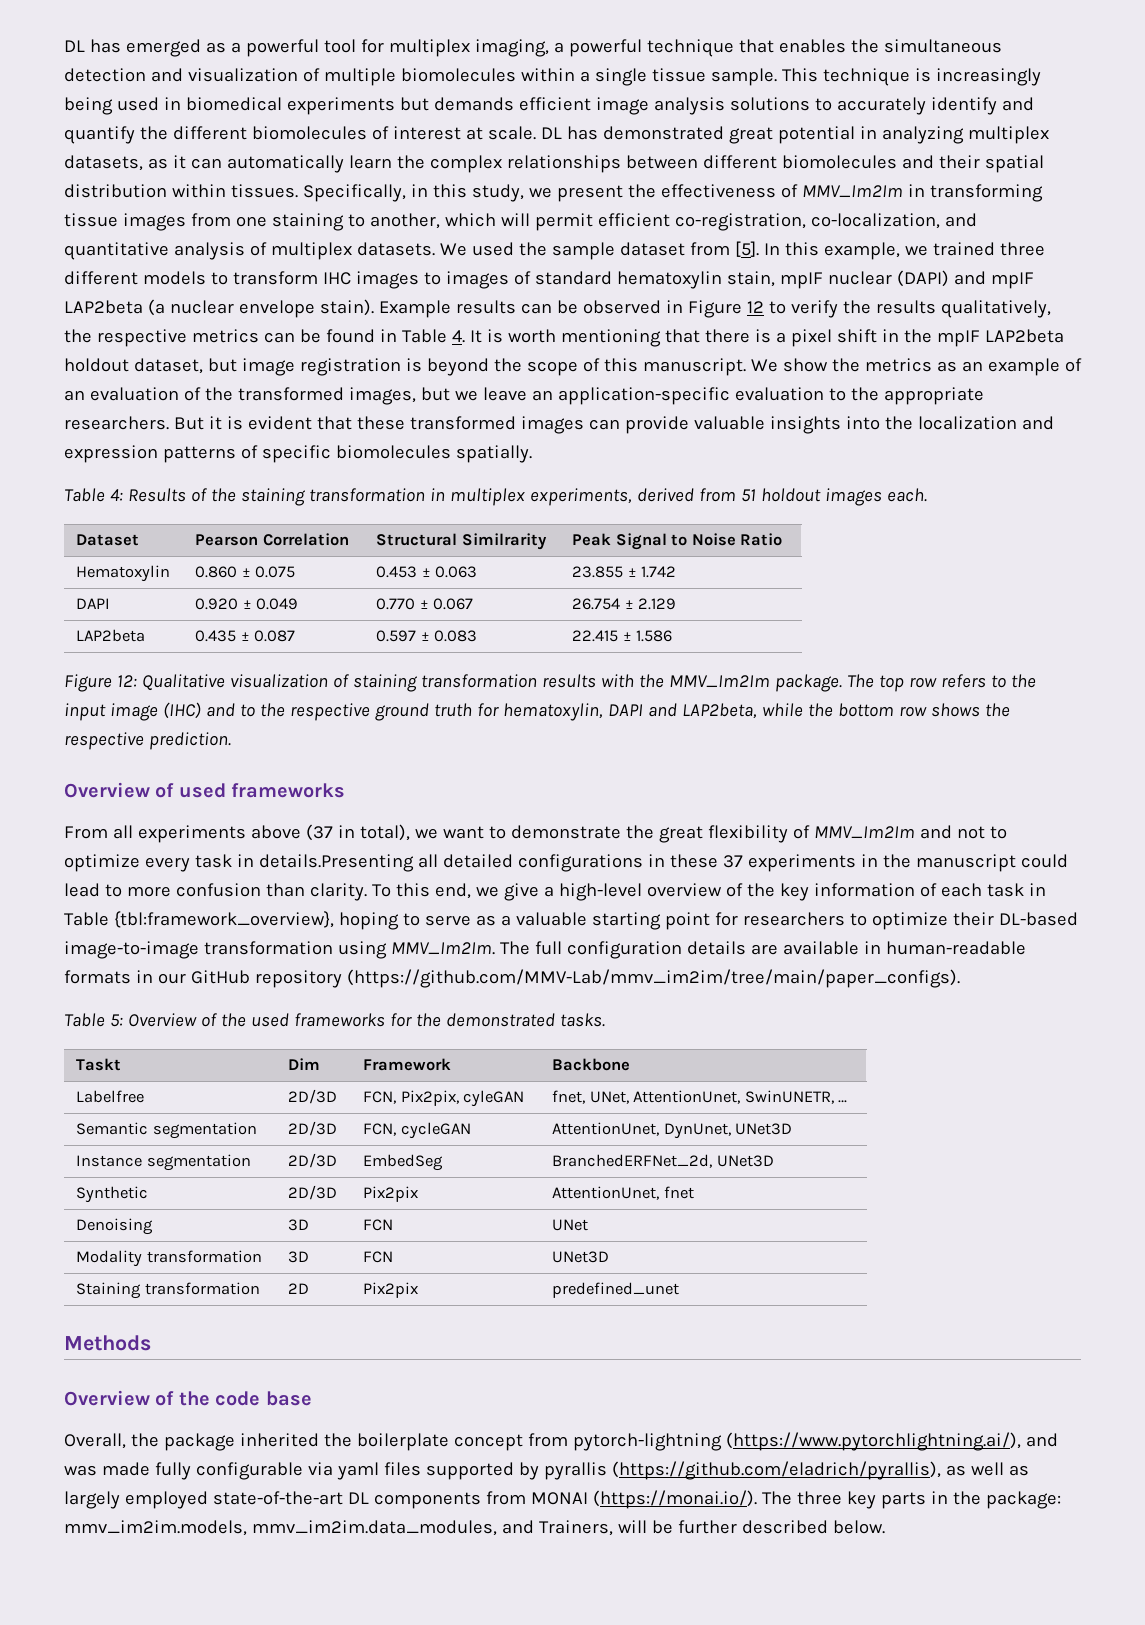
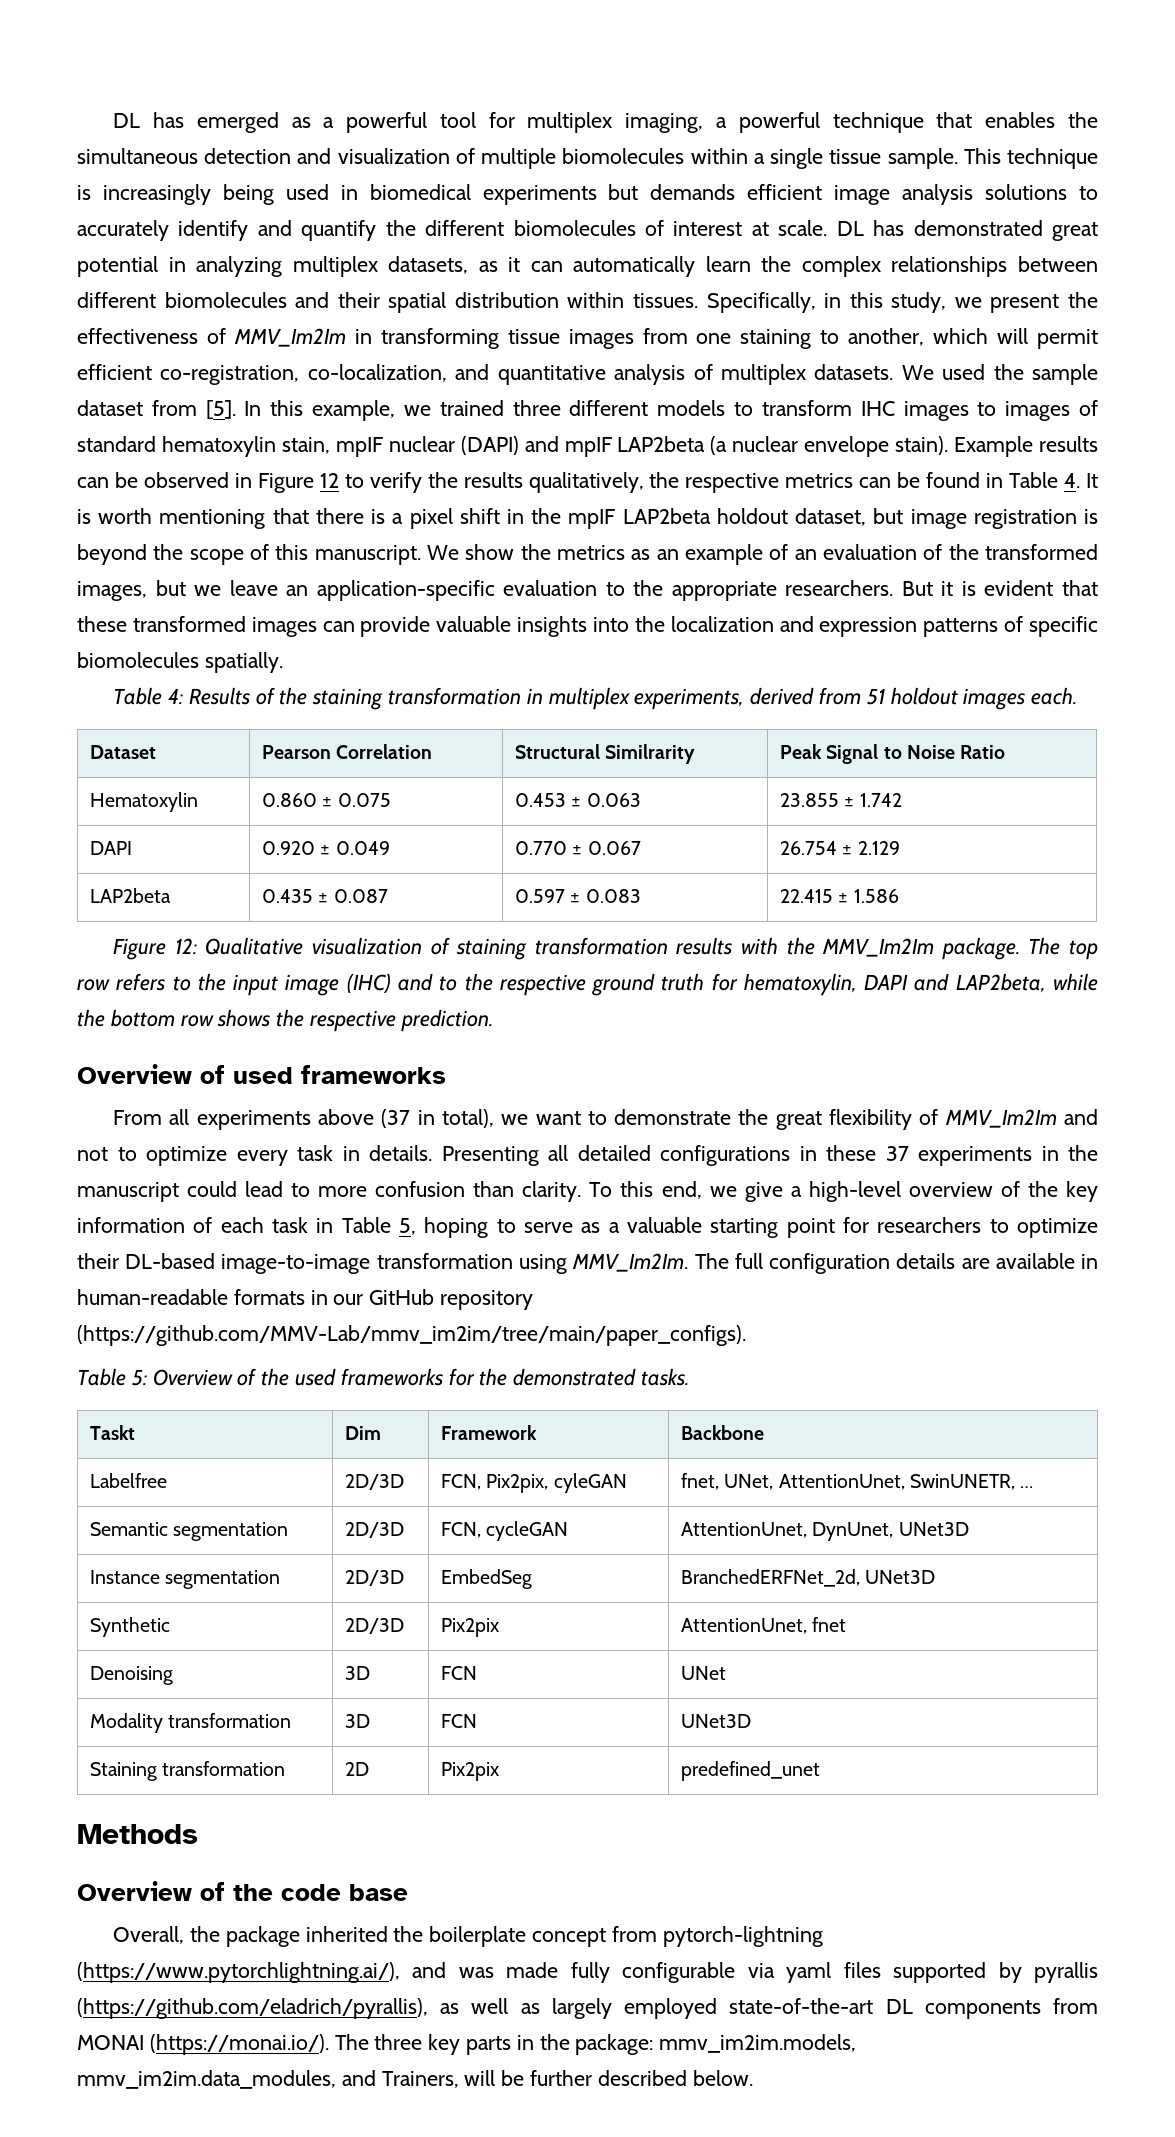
- From all experiments above (37 in total), we want to demonstrate the great flexibility of MMV_Im2Im and not to optimize every task in details.Presenting all detailed configurations in these 37 experiments in the manuscript could lead to more confusion than clarity.
+ From all experiments above (37 in total), we want to demonstrate the great flexibility of MMV_Im2Im and not to optimize every task in details. Presenting all detailed configurations in these 37 experiments in the manuscript could lead to more confusion than clarity.
- To this end, we give a high-level overview of the key information of each task in Table {tbl:framework_overview}, hoping to serve as a valuable starting point for researchers to optimize their DL-based image-to-image transformation using MMV_Im2Im.
+ To this end, we give a high-level overview of the key information of each task in Table 5, hoping to serve as a valuable starting point for researchers to optimize their DL-based image-to-image transformation using MMV_Im2Im.

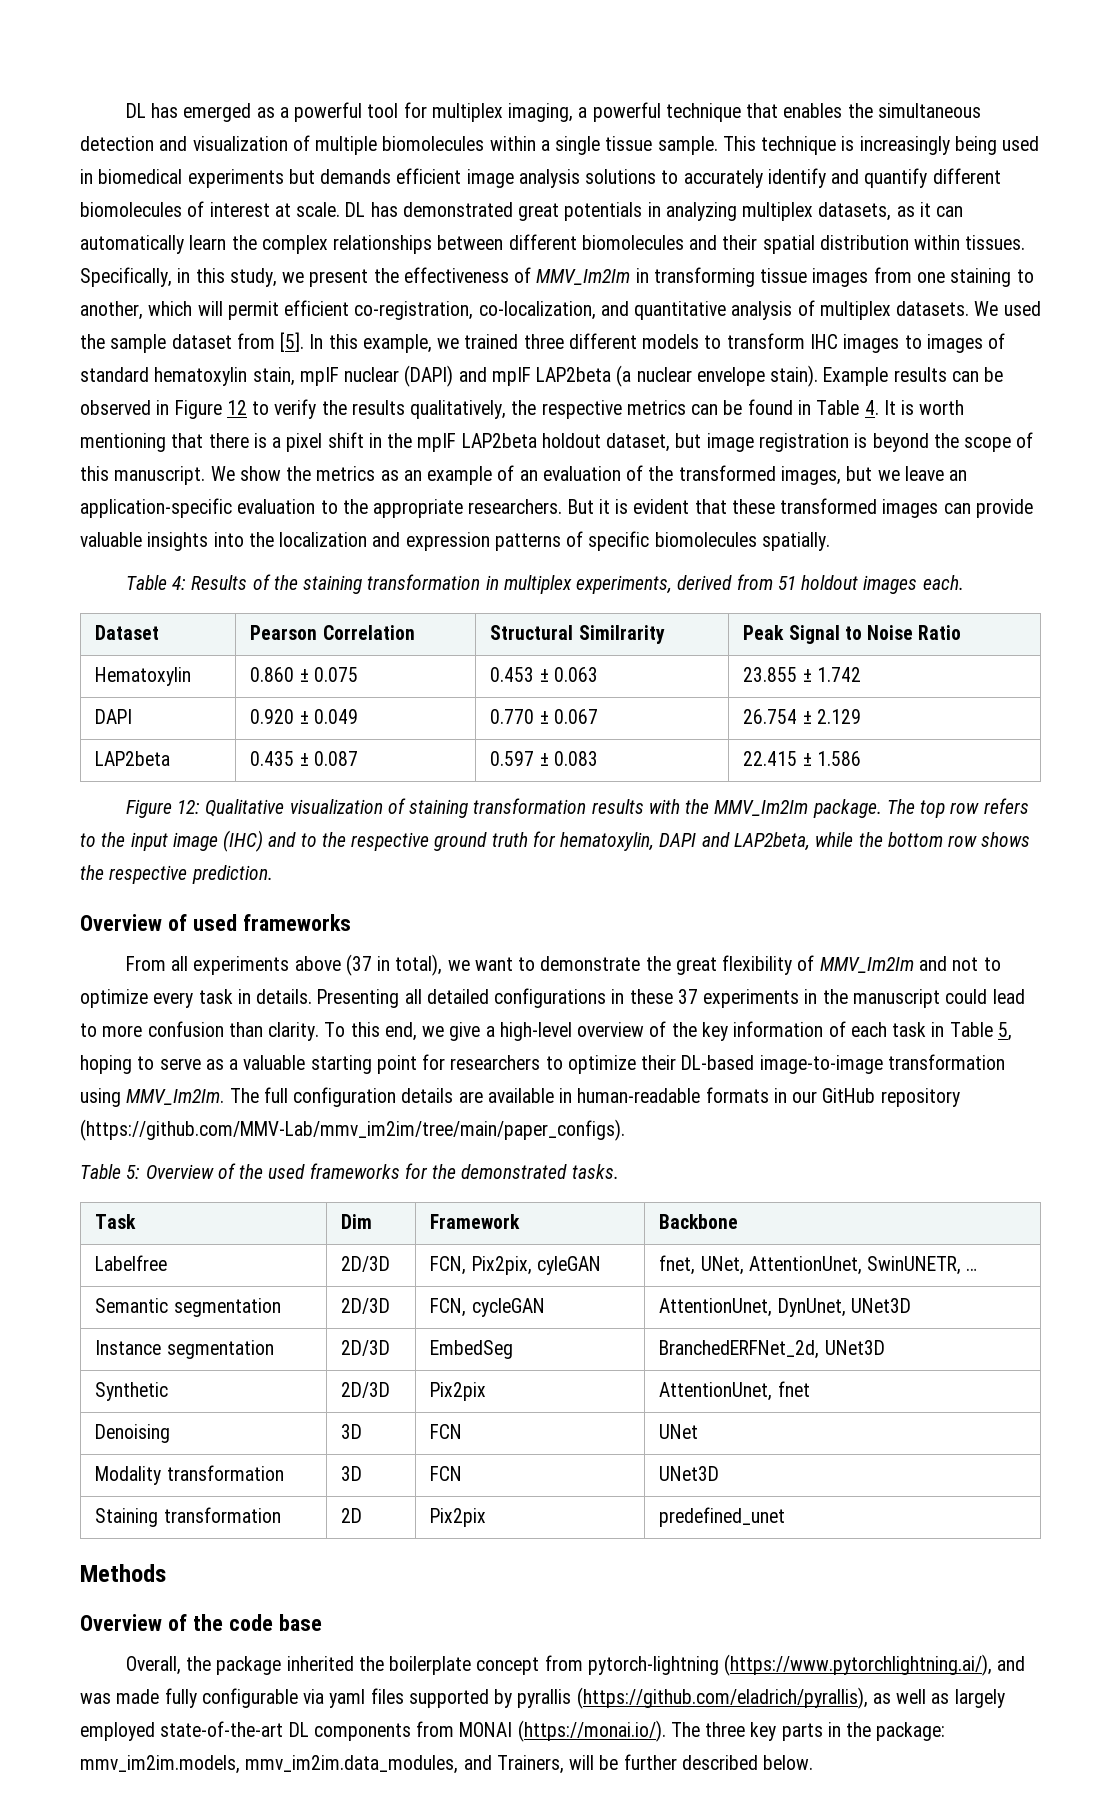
- This technique is increasingly being used in biomedical experiments but demands efficient image analysis solutions to accurately identify and quantify the different biomolecules of interest at scale.
+ This technique is increasingly being used in biomedical experiments but demands efficient image analysis solutions to accurately identify and quantify different biomolecules of interest at scale.
- DL has demonstrated great potential in analyzing multiplex datasets, as it can automatically learn the complex relationships between different biomolecules and their spatial distribution within tissues.
+ DL has demonstrated great potentials in analyzing multiplex datasets, as it can automatically learn the complex relationships between different biomolecules and their spatial distribution within tissues.
- Taskt | Dim | Framework | Backbone
+ Task | Dim | Framework | Backbone

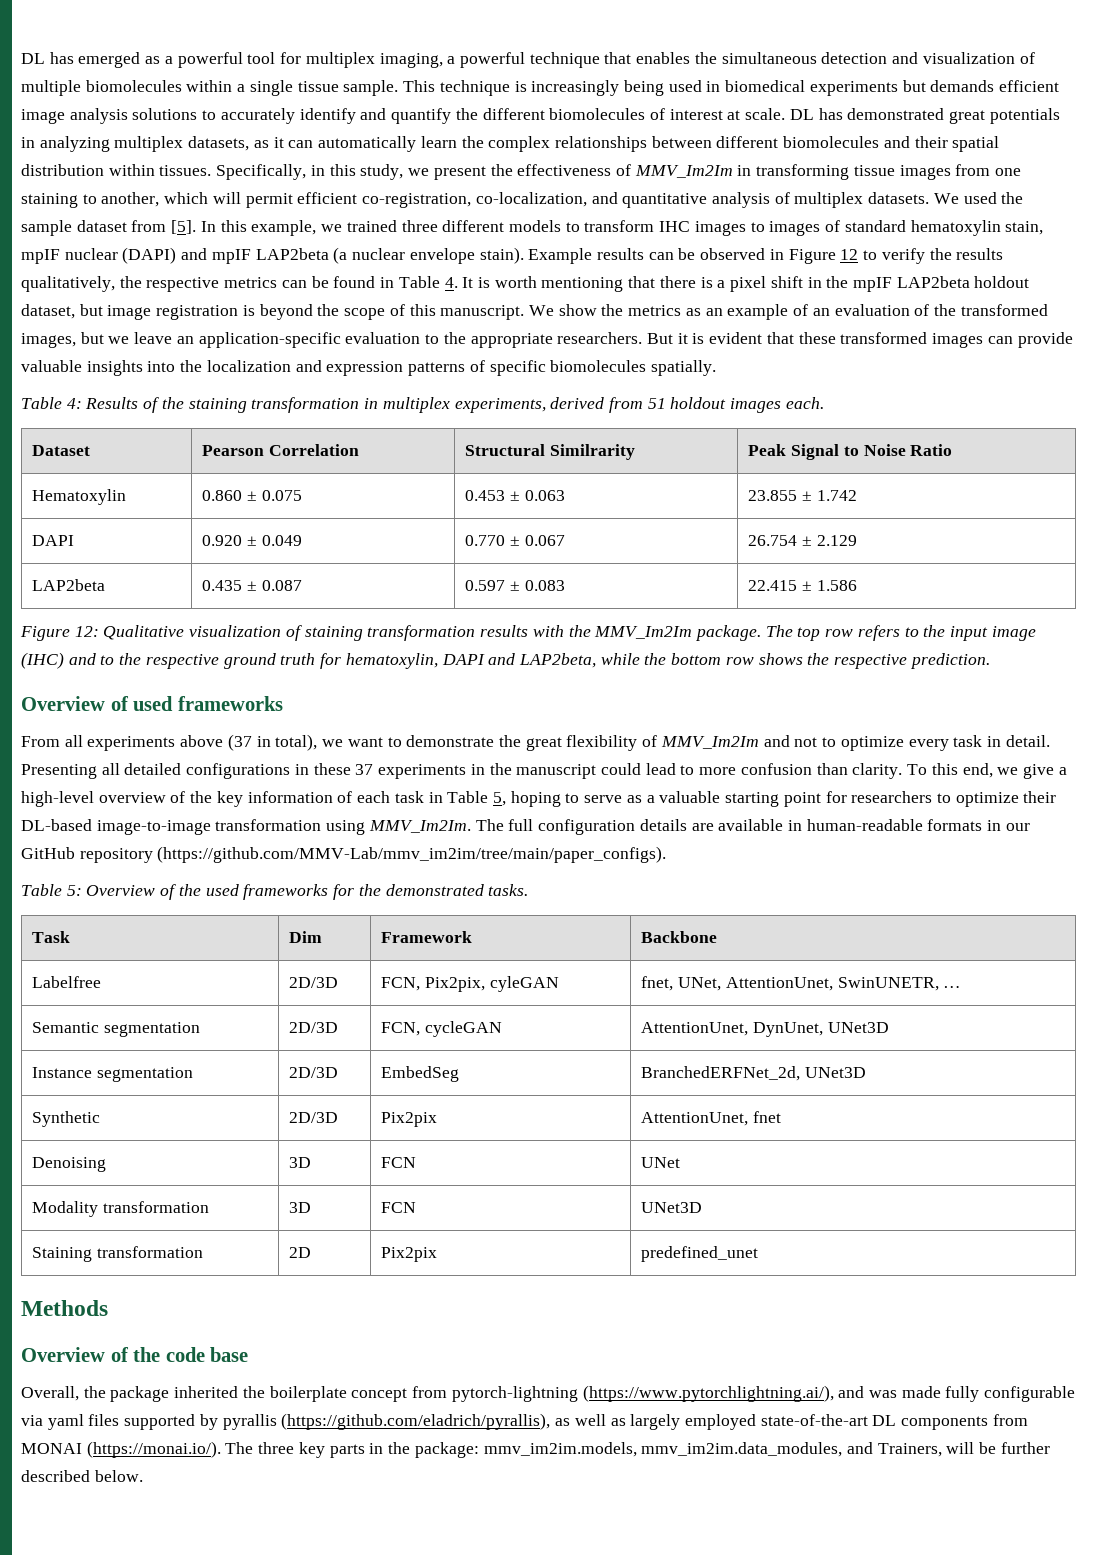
- This technique is increasingly being used in biomedical experiments but demands efficient image analysis solutions to accurately identify and quantify different biomolecules of interest at scale.
+ This technique is increasingly being used in biomedical experiments but demands efficient image analysis solutions to accurately identify and quantify the different biomolecules of interest at scale.
- From all experiments above (37 in total), we want to demonstrate the great flexibility of MMV_Im2Im and not to optimize every task in details.
+ From all experiments above (37 in total), we want to demonstrate the great flexibility of MMV_Im2Im and not to optimize every task in detail.

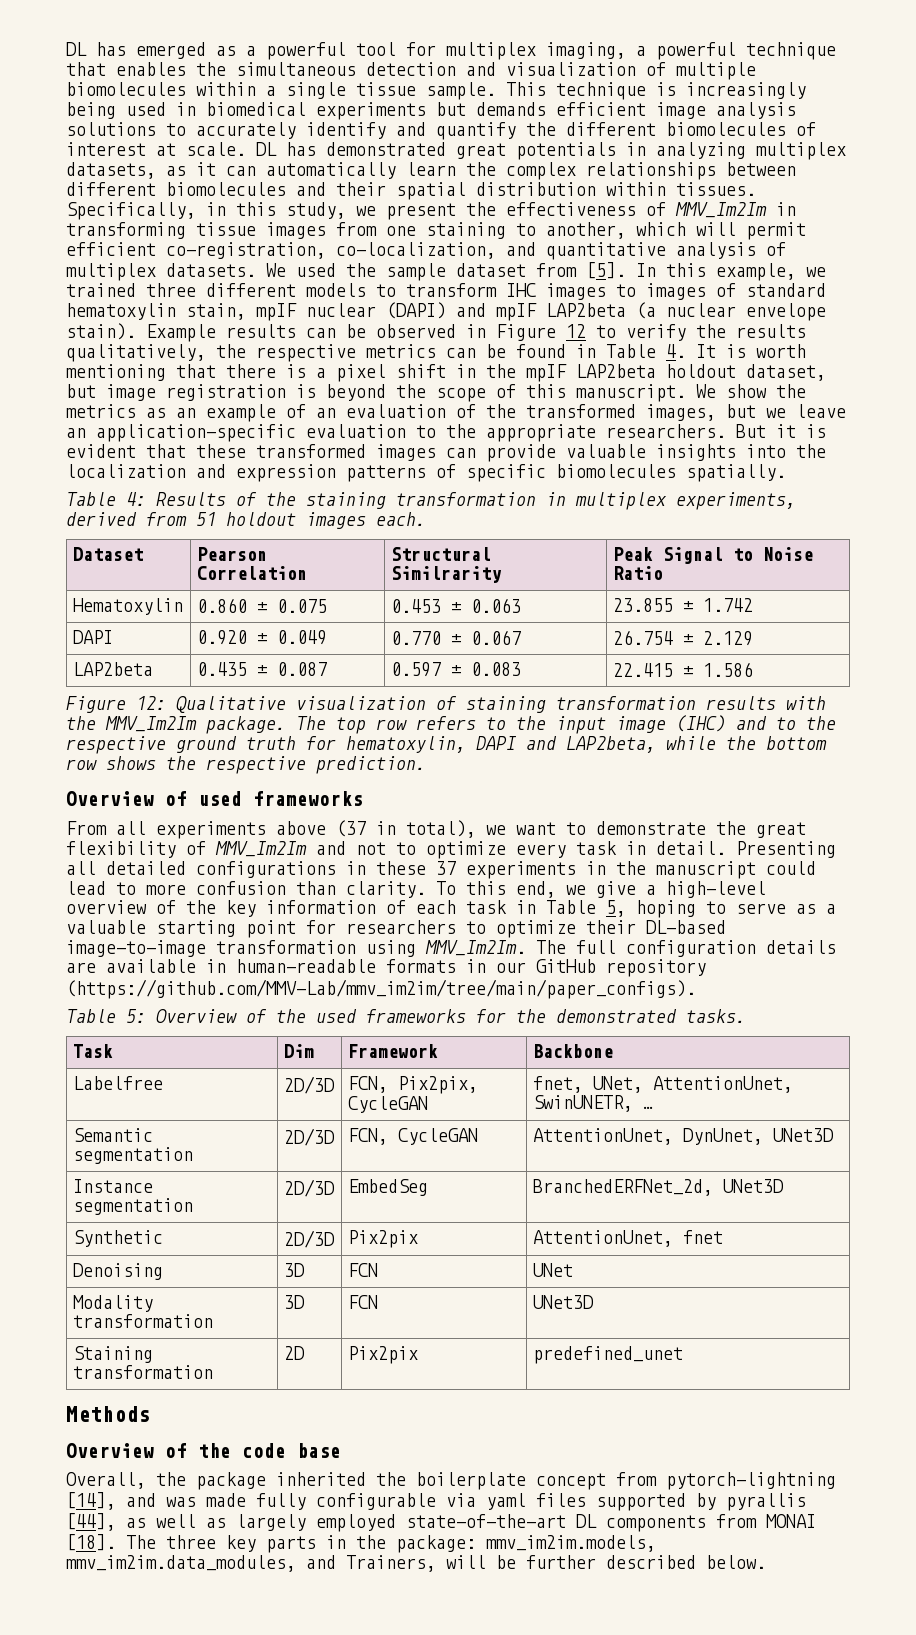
- Labelfree | 2D/3D | FCN, Pix2pix, cyleGAN | fnet, UNet, AttentionUnet, SwinUNETR, …
+ Labelfree | 2D/3D | FCN, Pix2pix, CycleGAN | fnet, UNet, AttentionUnet, SwinUNETR, …
- Semantic segmentation | 2D/3D | FCN, cycleGAN | AttentionUnet, DynUnet, UNet3D
+ Semantic segmentation | 2D/3D | FCN, CycleGAN | AttentionUnet, DynUnet, UNet3D
- Overall, the package inherited the boilerplate concept from pytorch-lightning (https://www.pytorchlightning.ai/), and was made fully configurable via yaml files supported by pyrallis (https://github.com/eladrich/pyrallis), as well as largely employed state-of-the-art DL components from MONAI (https://monai.io/). The three key parts in the package: mmv_im2im.models, mmv_im2im.data_modules, and Trainers, will be further described below.
+ Overall, the package inherited the boilerplate concept from pytorch-lightning [14], and was made fully configurable via yaml files supported by pyrallis [44], as well as largely employed state-of-the-art DL components from MONAI [18]. The three key parts in the package: mmv_im2im.models, mmv_im2im.data_modules, and Trainers, will be further described below.

